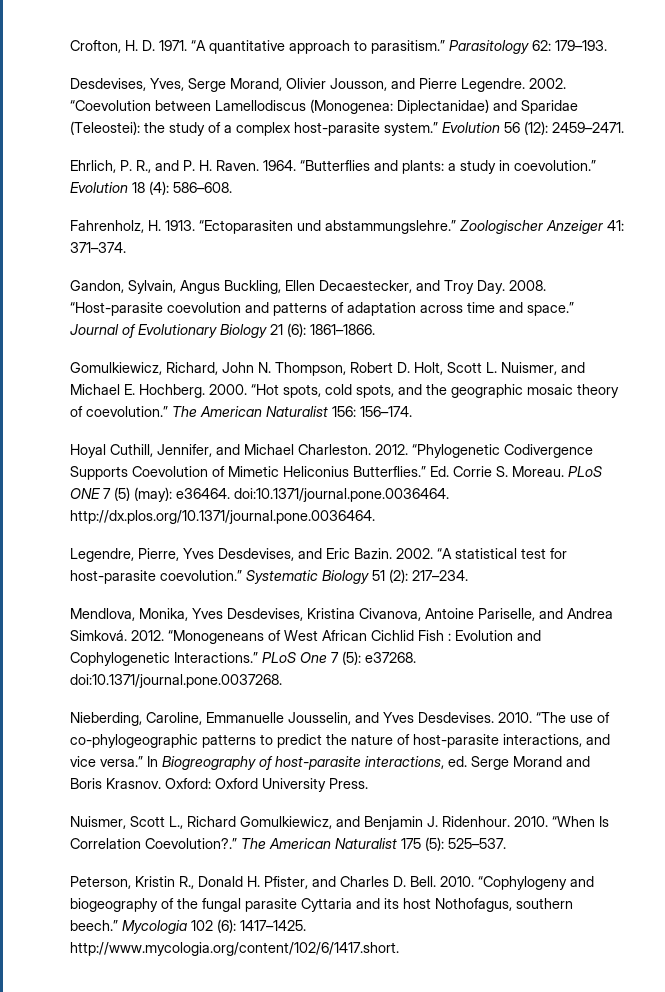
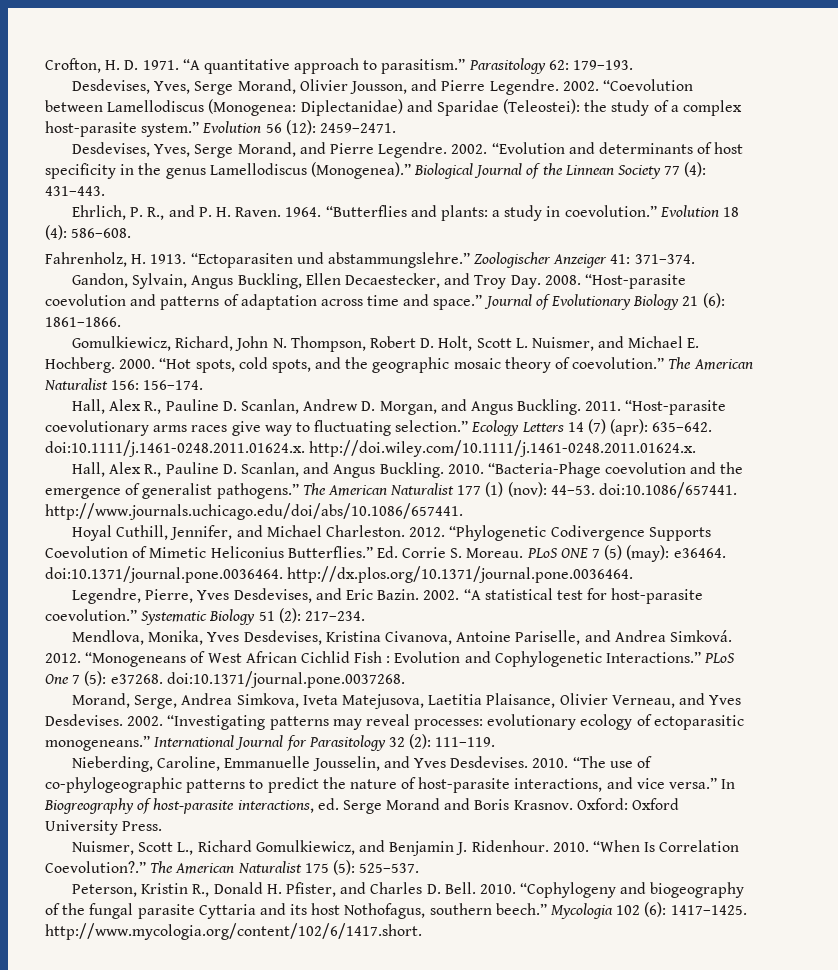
+ Desdevises, Yves, Serge Morand, and Pierre Legendre. 2002. “Evolution and determinants of host specificity in the genus Lamellodiscus (Monogenea).” Biological Journal of the Linnean Society 77 (4): 431–443.
+ Hall, Alex R., Pauline D. Scanlan, Andrew D. Morgan, and Angus Buckling. 2011. “Host-parasite coevolutionary arms races give way to fluctuating selection.” Ecology Letters 14 (7) (apr): 635–642. doi:10.1111/j.1461-0248.2011.01624.x. http://doi.wiley.com/10.1111/j.1461-0248.2011.01624.x.
+ Hall, Alex R., Pauline D. Scanlan, and Angus Buckling. 2010. “Bacteria-Phage coevolution and the emergence of generalist pathogens.” The American Naturalist 177 (1) (nov): 44–53. doi:10.1086/657441. http://www.journals.uchicago.edu/doi/abs/10.1086/657441.
+ Morand, Serge, Andrea Simkova, Iveta Matejusova, Laetitia Plaisance, Olivier Verneau, and Yves Desdevises. 2002. “Investigating patterns may reveal processes: evolutionary ecology of ectoparasitic monogeneans.” International Journal for Parasitology 32 (2): 111–119.

